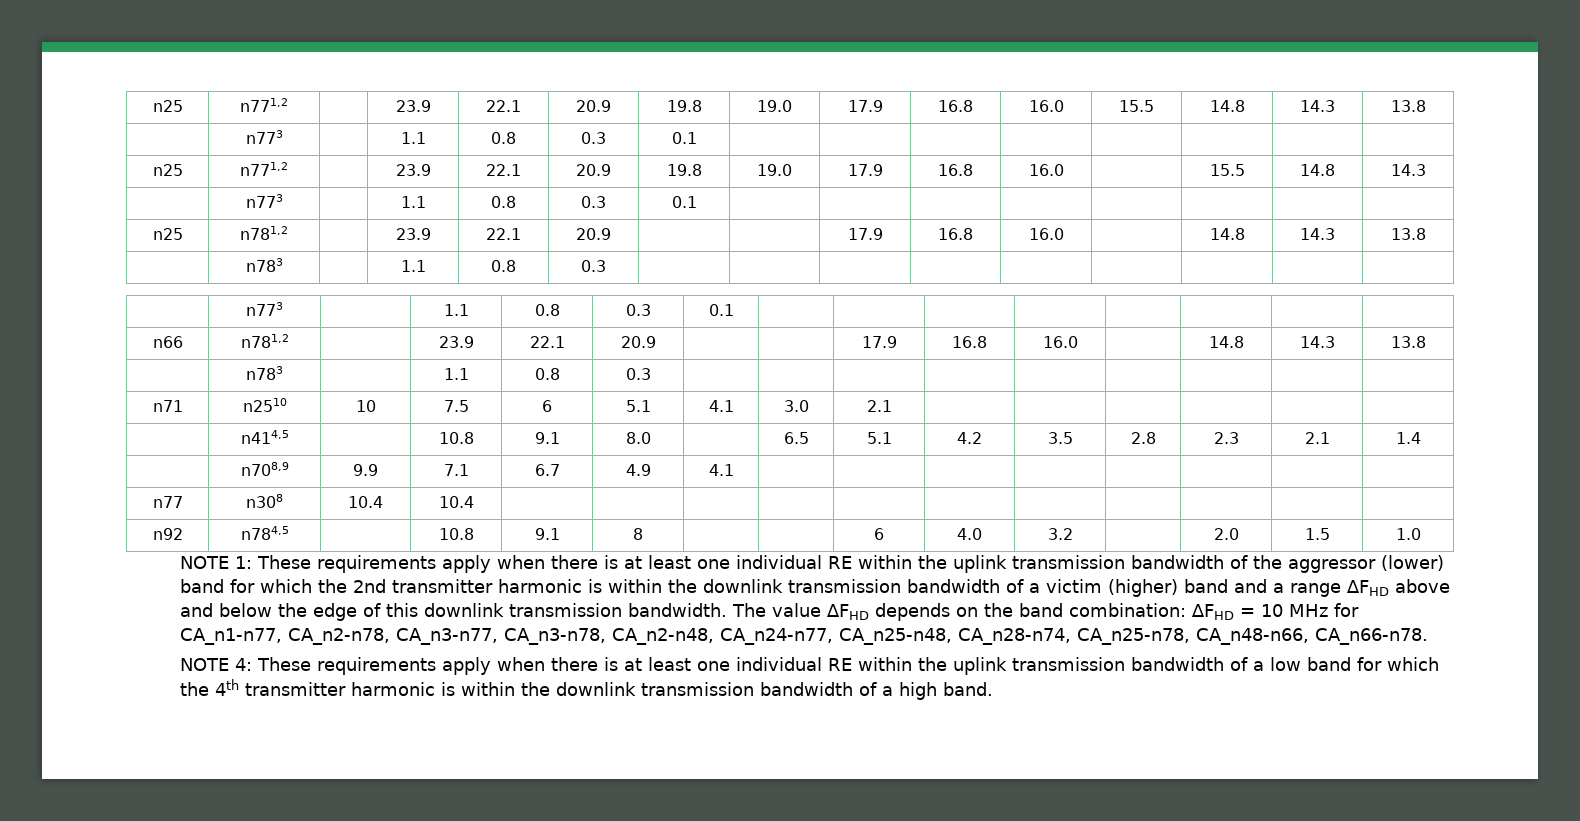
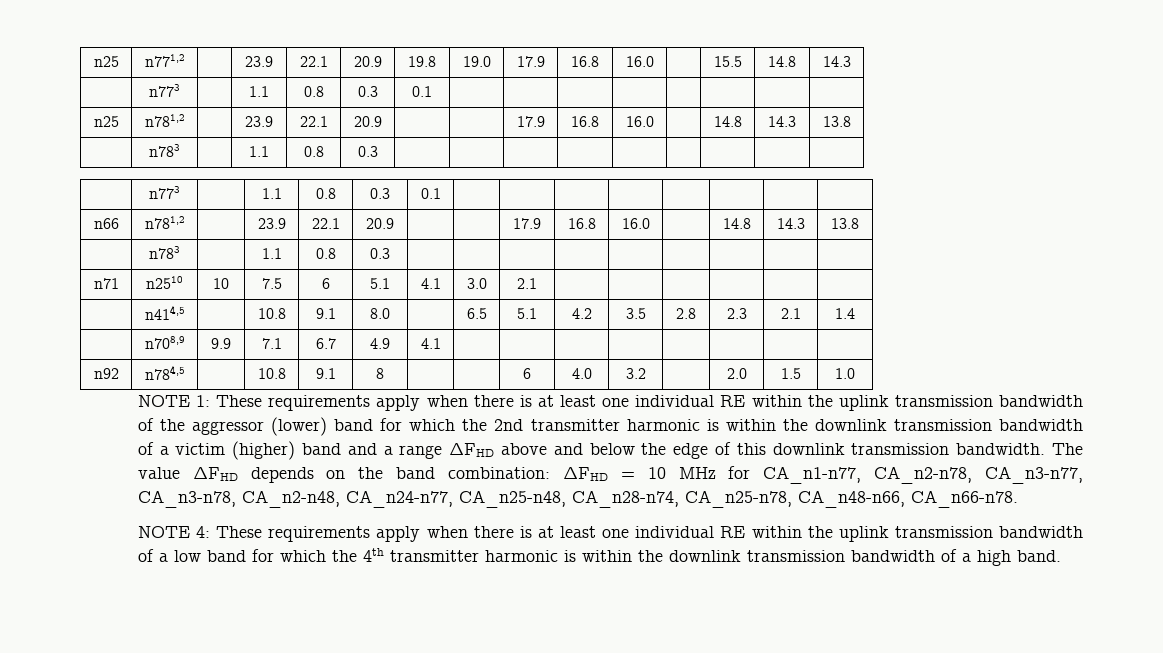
- n25 | n771,2 | | 23.9 | 22.1 | 20.9 | 19.8 | 19.0 | 17.9 | 16.8 | 16.0 | 15.5 | 14.8 | 14.3 | 13.8
- | n773 | | 1.1 | 0.8 | 0.3 | 0.1 | | | | | | | |
- n77 | n308 | 10.4 | 10.4 | | | | | | | | | | |

